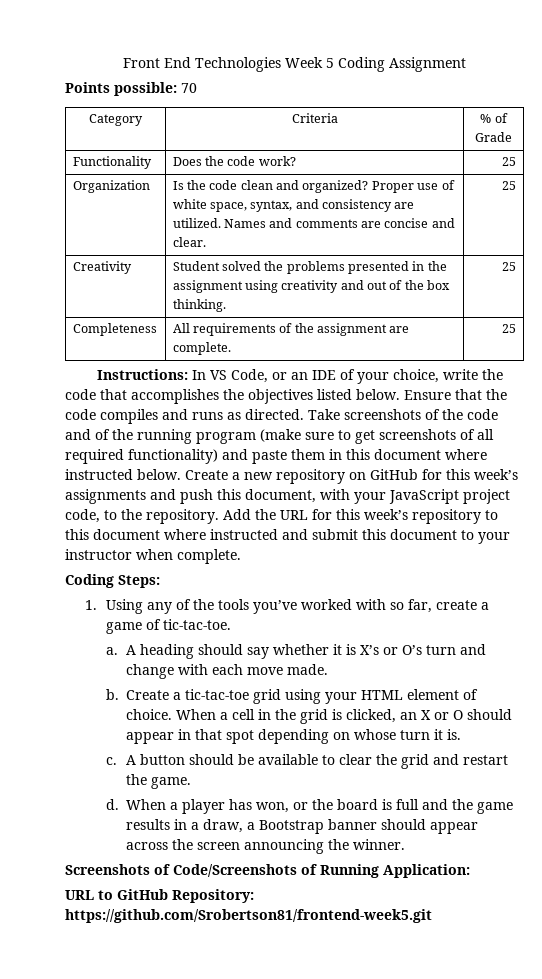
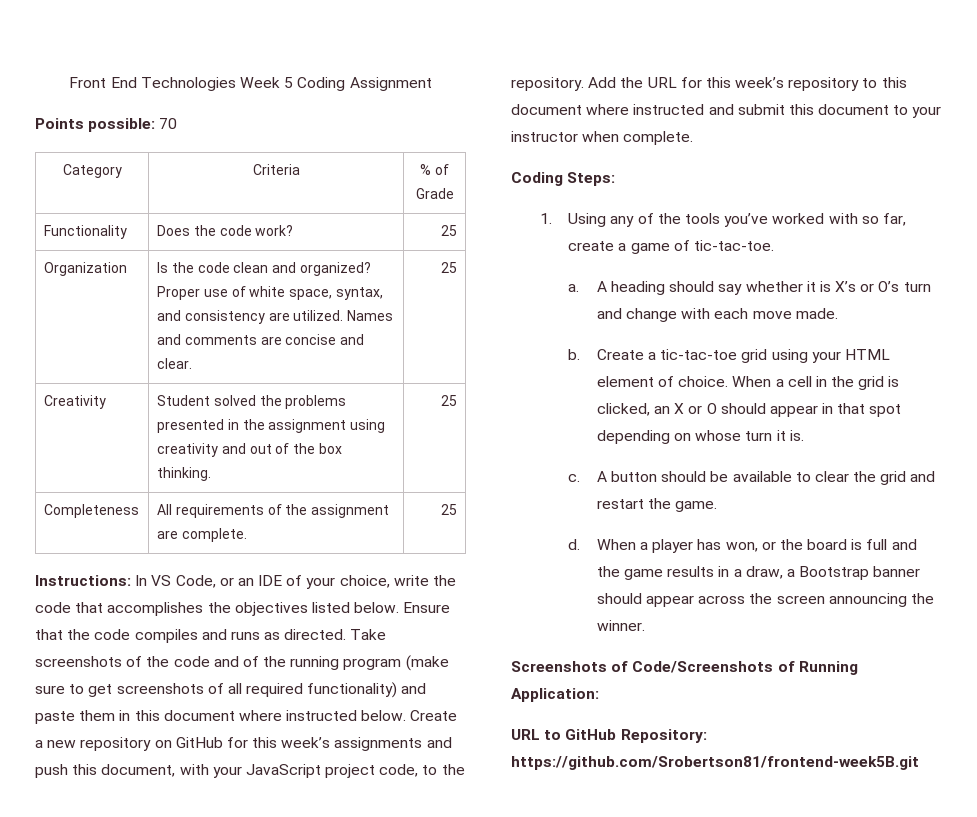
- URL to GitHub Repository: https://github.com/Srobertson81/frontend-week5.git
+ URL to GitHub Repository: https://github.com/Srobertson81/frontend-week5B.git

